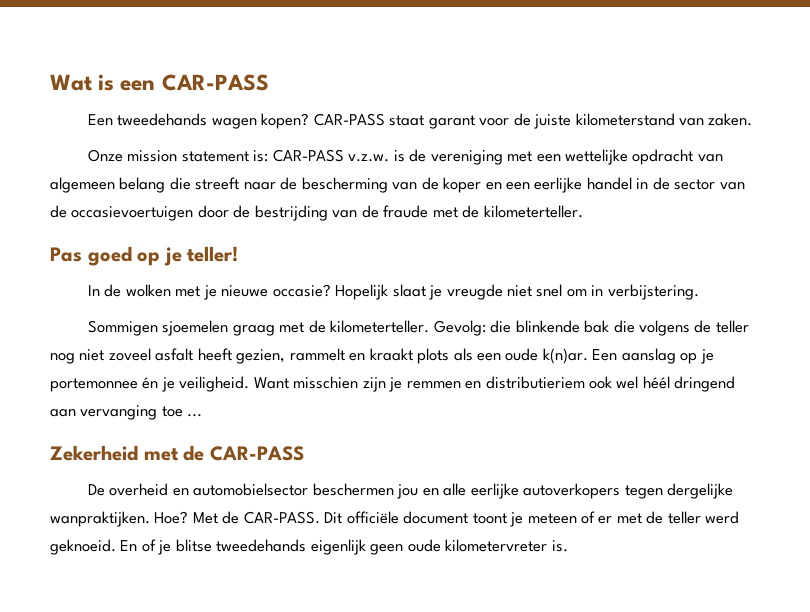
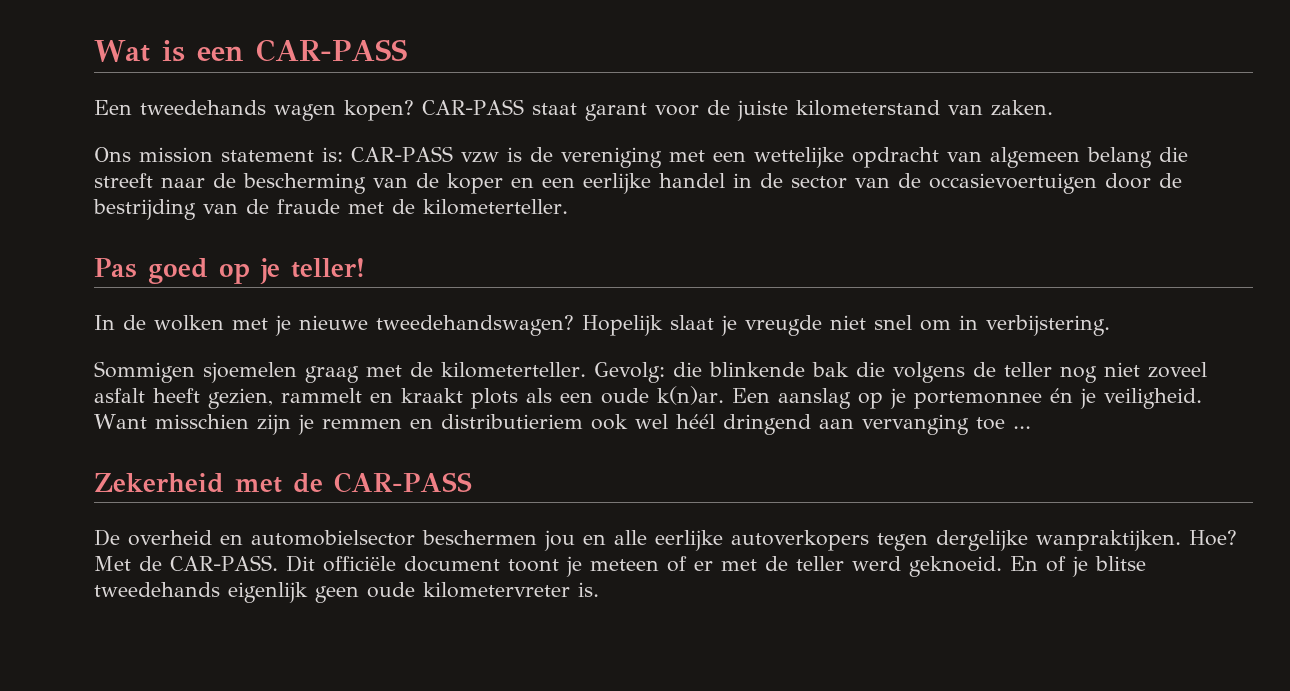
- Onze mission statement is: CAR-PASS v.z.w. is de vereniging met een wettelijke opdracht van algemeen belang die streeft naar de bescherming van de koper en een eerlijke handel in de sector van de occasievoertuigen door de bestrijding van de fraude met de kilometerteller.
+ Ons mission statement is: CAR-PASS vzw is de vereniging met een wettelijke opdracht van algemeen belang die streeft naar de bescherming van de koper en een eerlijke handel in de sector van de occasievoertuigen door de bestrijding van de fraude met de kilometerteller.
- In de wolken met je nieuwe occasie?
+ In de wolken met je nieuwe tweedehandswagen?

